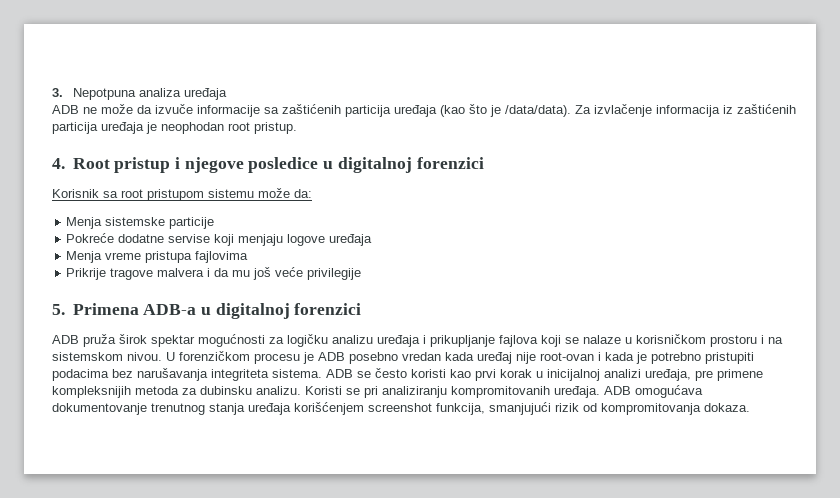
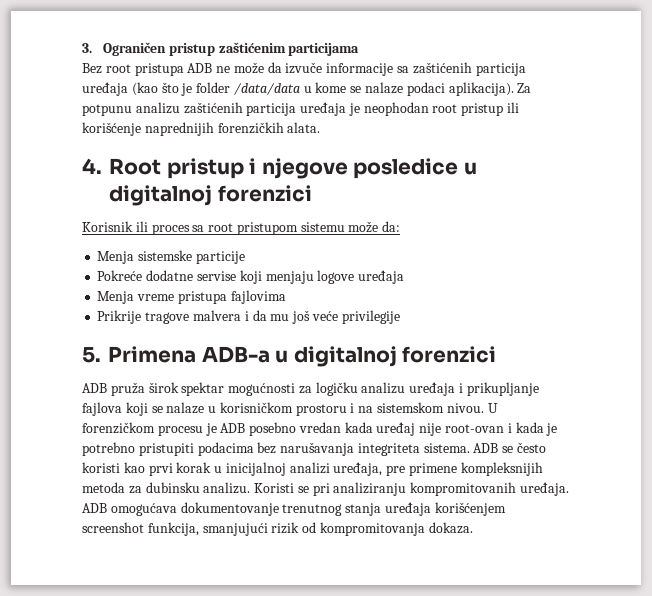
- 3. Nepotpuna analiza uređaja
- ADB ne može da izvuče informacije sa zaštićenih particija uređaja (kao što je /data/data). Za izvlačenje informacija iz zaštićenih particija uređaja je neophodan root pristup.
+ 3. Ograničen pristup zaštićenim particijama
+ Bez root pristupa ADB ne može da izvuče informacije sa zaštićenih particija uređaja (kao što je folder /data/data u kome se nalaze podaci aplikacija). Za potpunu analizu zaštićenih particija uređaja je neophodan root pristup ili korišćenje naprednijih forenzičkih alata.
- Korisnik sa root pristupom sistemu može da:
+ Korisnik ili proces sa root pristupom sistemu može da:

